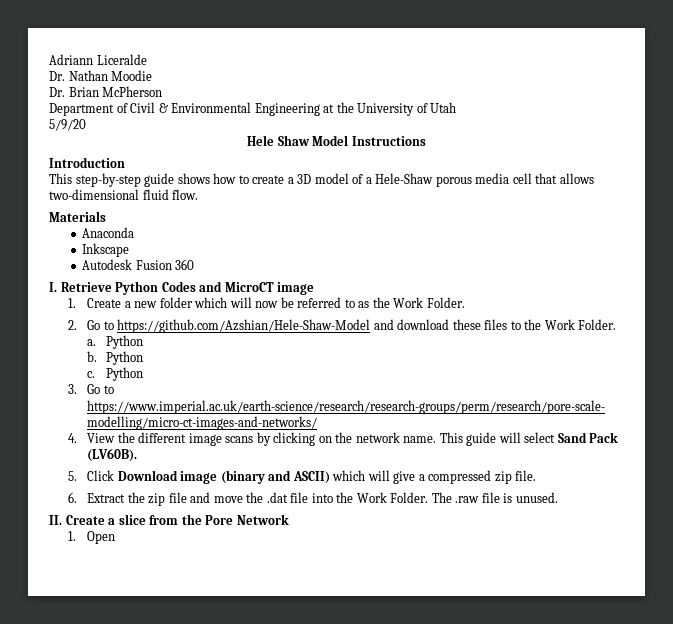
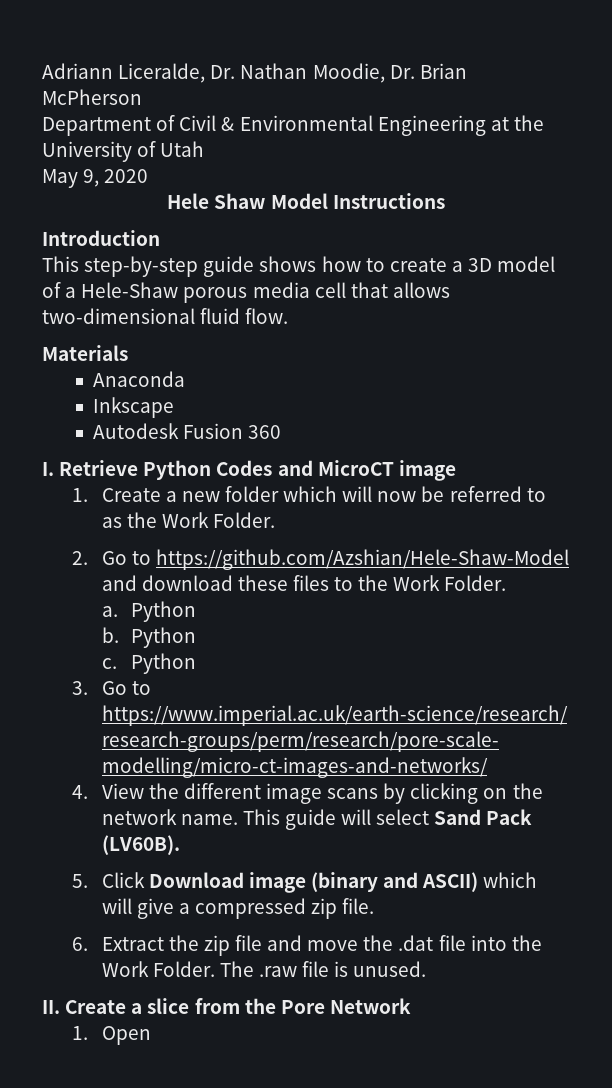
- Adriann Liceralde
- Dr. Nathan Moodie
- Dr. Brian McPherson
+ Adriann Liceralde, Dr. Nathan Moodie, Dr. Brian McPherson
- 5/9/20
+ May 9, 2020

